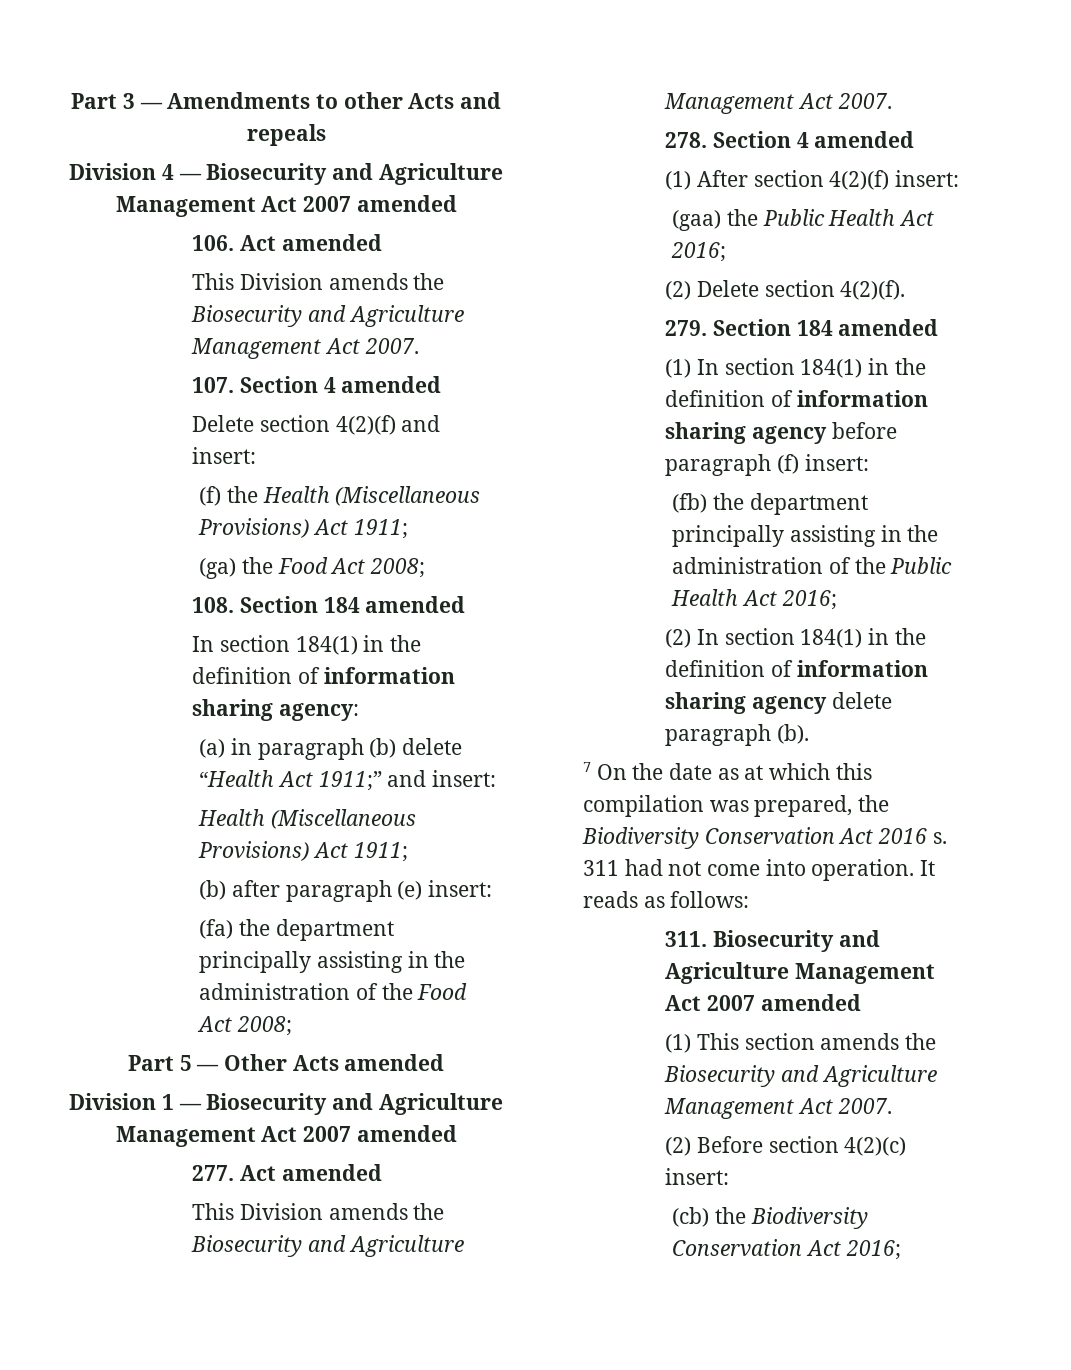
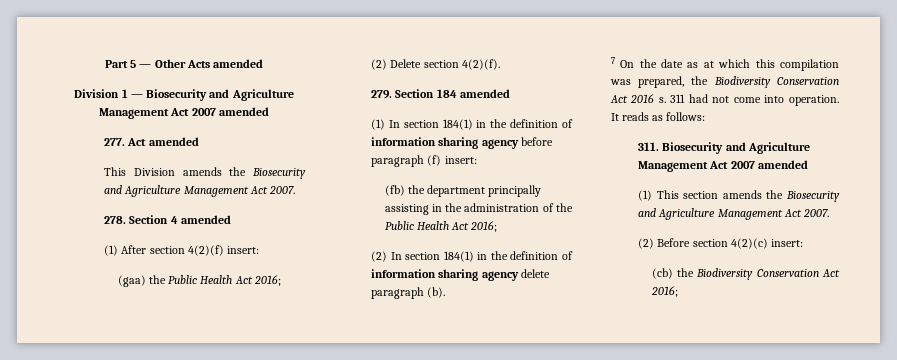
- Part 3 — Amendments to other Acts and repeals
- Division 4 — Biosecurity and Agriculture Management Act 2007 amended
- 106. Act amended
- This Division amends the Biosecurity and Agriculture Management Act 2007.
- 107. Section 4 amended
- Delete section 4(2)(f) and insert:
- (f) the Health (Miscellaneous Provisions) Act 1911;
- (ga) the Food Act 2008;
- 108. Section 184 amended
- In section 184(1) in the definition of information sharing agency:
- (a) in paragraph (b) delete “Health Act 1911;” and insert:
- Health (Miscellaneous Provisions) Act 1911;
- (b) after paragraph (e) insert:
- (fa) the department principally assisting in the administration of the Food Act 2008;

